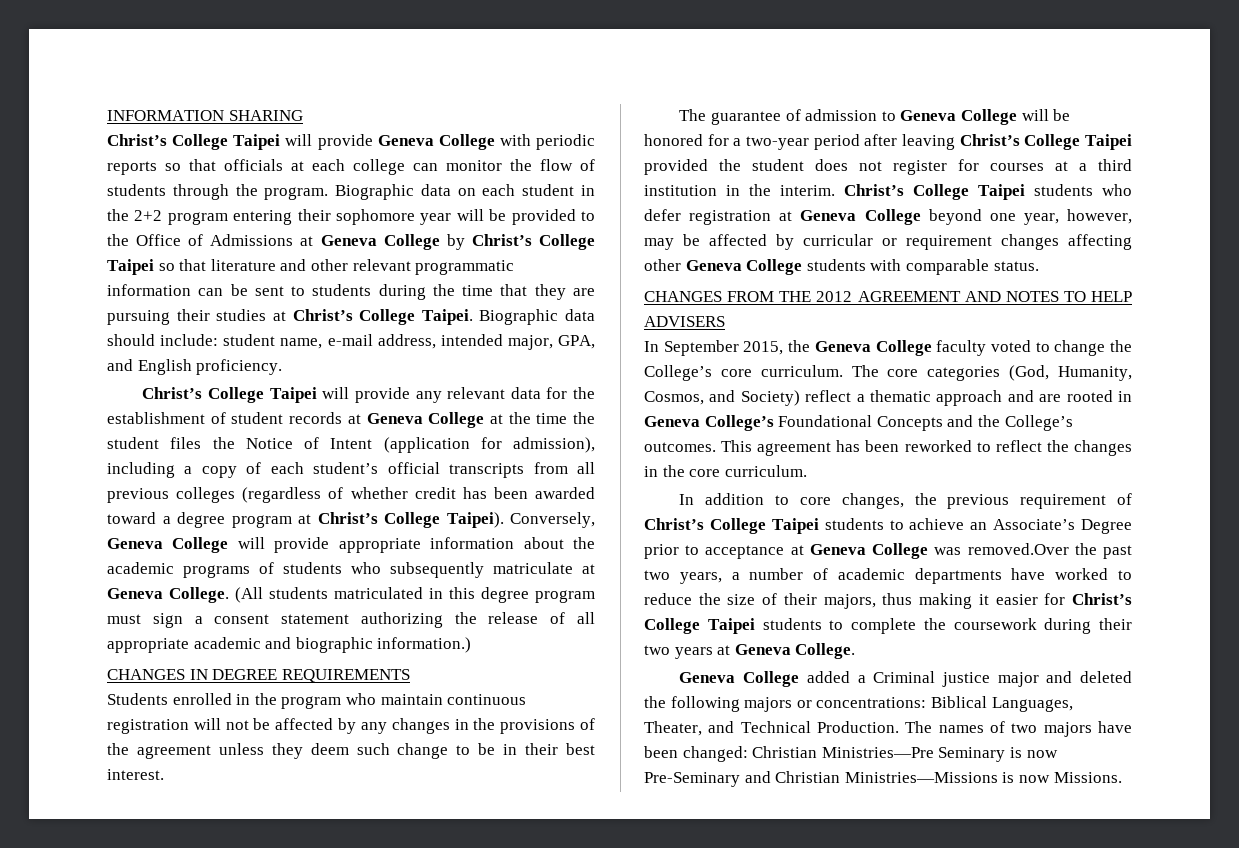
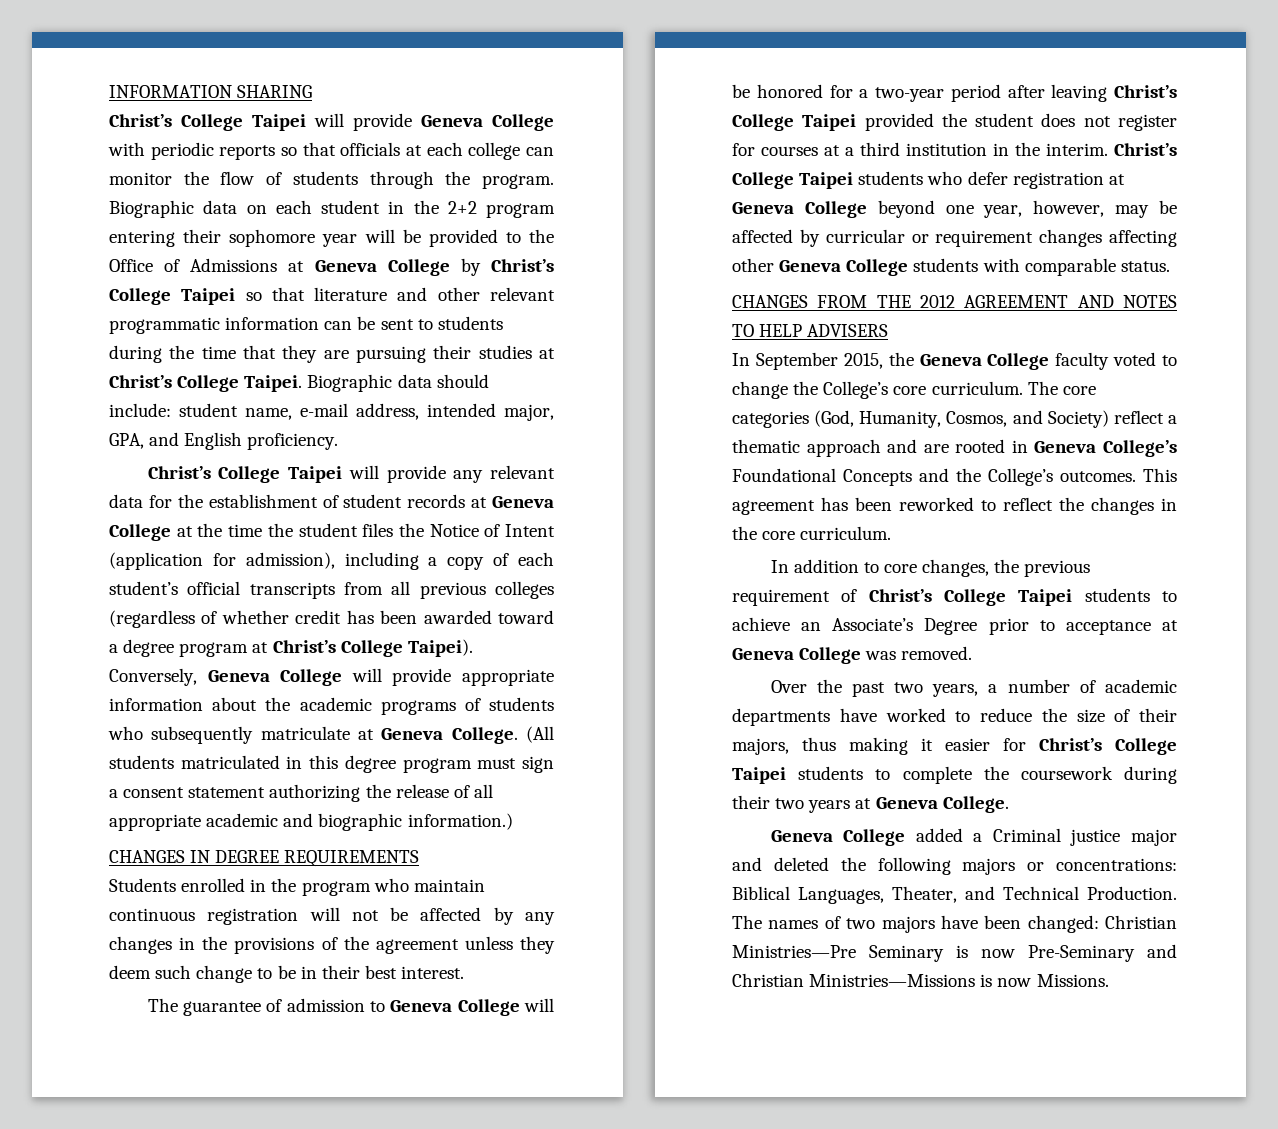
- In addition to core changes, the previous requirement of Christ’s College Taipei students to achieve an Associate’s Degree prior to acceptance at Geneva College was removed.Over the past two years, a number of academic departments have worked to reduce the size of their majors, thus making it easier for Christ’s College Taipei students to complete the coursework during their two years at Geneva College.
+ In addition to core changes, the previous requirement of Christ’s College Taipei students to achieve an Associate’s Degree prior to acceptance at Geneva College was removed.
+ Over the past two years, a number of academic departments have worked to reduce the size of their majors, thus making it easier for Christ’s College Taipei students to complete the coursework during their two years at Geneva College.

